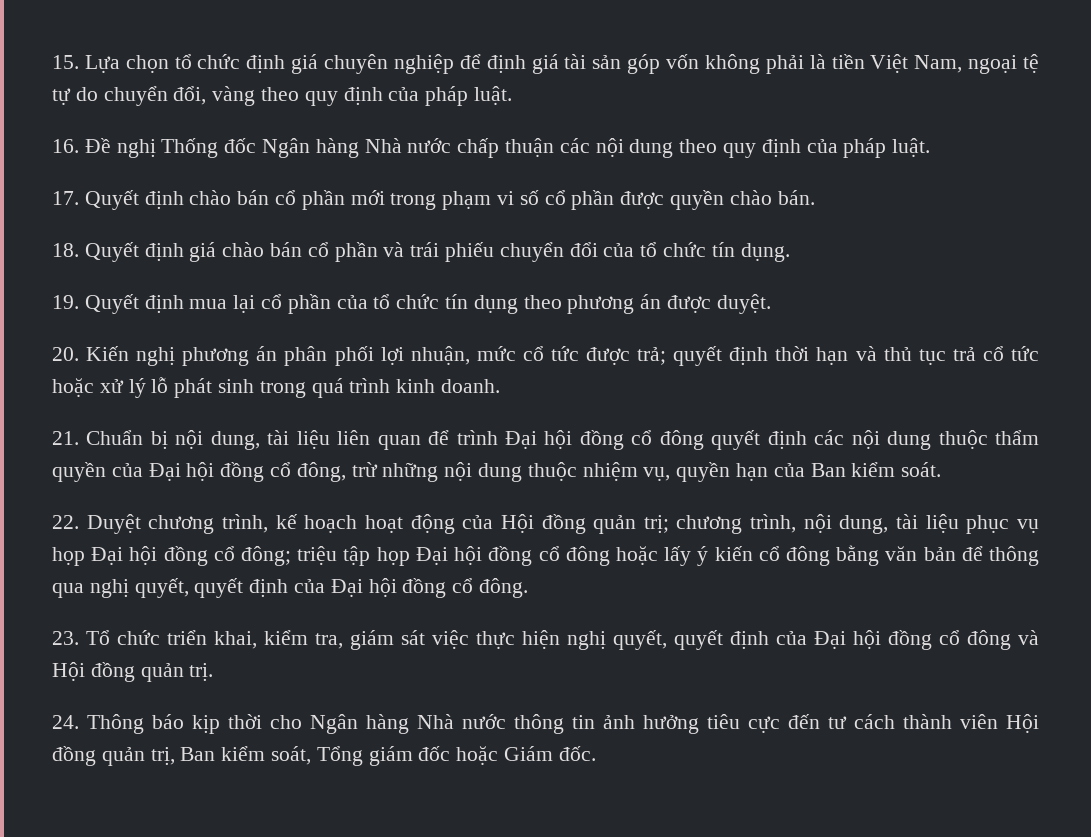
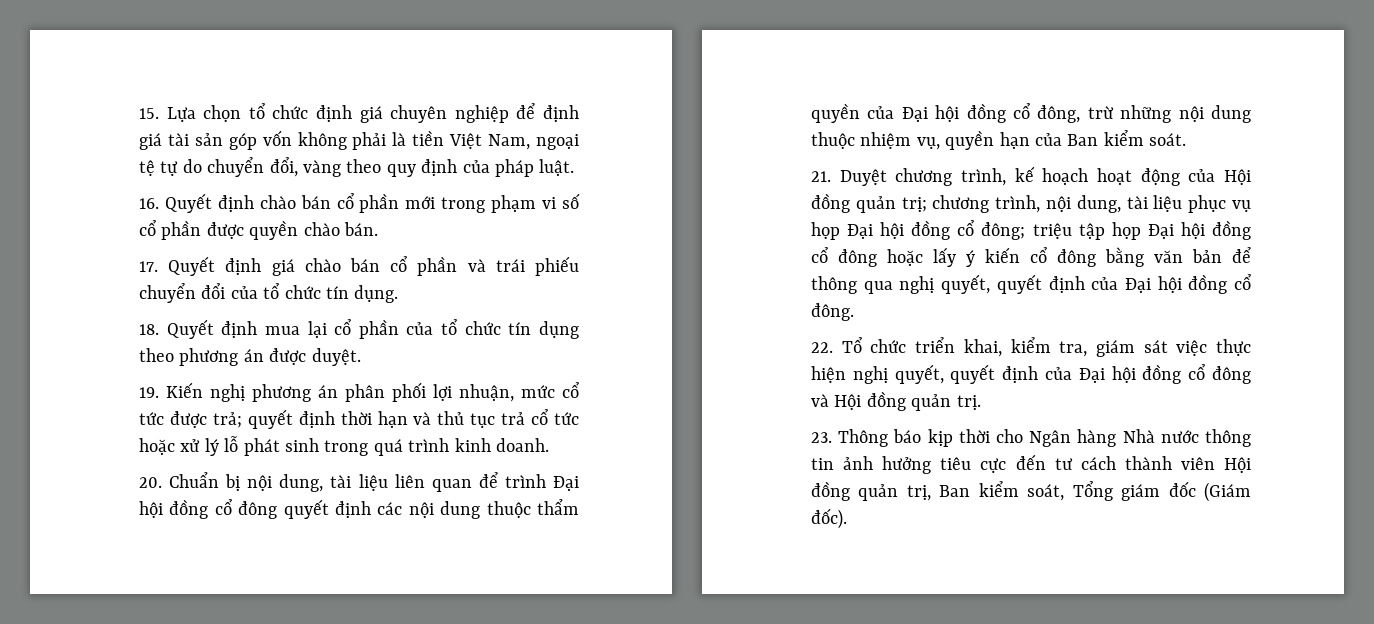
- 16. Đề nghị Thống đốc Ngân hàng Nhà nước chấp thuận các nội dung theo quy định của pháp luật.
- 17. Quyết định chào bán cổ phần mới trong phạm vi số cổ phần được quyền chào bán.
+ 16. Quyết định chào bán cổ phần mới trong phạm vi số cổ phần được quyền chào bán.
- 18. Quyết định giá chào bán cổ phần và trái phiếu chuyển đổi của tổ chức tín dụng.
+ 17. Quyết định giá chào bán cổ phần và trái phiếu chuyển đổi của tổ chức tín dụng.
- 19. Quyết định mua lại cổ phần của tổ chức tín dụng theo phương án được duyệt.
+ 18. Quyết định mua lại cổ phần của tổ chức tín dụng theo phương án được duyệt.
- 20. Kiến nghị phương án phân phối lợi nhuận, mức cổ tức được trả; quyết định thời hạn và thủ tục trả cổ tức hoặc xử lý lỗ phát sinh trong quá trình kinh doanh.
+ 19. Kiến nghị phương án phân phối lợi nhuận, mức cổ tức được trả; quyết định thời hạn và thủ tục trả cổ tức hoặc xử lý lỗ phát sinh trong quá trình kinh doanh.
- 21. Chuẩn bị nội dung, tài liệu liên quan để trình Đại hội đồng cổ đông quyết định các nội dung thuộc thẩm quyền của Đại hội đồng cổ đông, trừ những nội dung thuộc nhiệm vụ, quyền hạn của Ban kiểm soát.
+ 20. Chuẩn bị nội dung, tài liệu liên quan để trình Đại hội đồng cổ đông quyết định các nội dung thuộc thẩm quyền của Đại hội đồng cổ đông, trừ những nội dung thuộc nhiệm vụ, quyền hạn của Ban kiểm soát.
- 22. Duyệt chương trình, kế hoạch hoạt động của Hội đồng quản trị; chương trình, nội dung, tài liệu phục vụ họp Đại hội đồng cổ đông; triệu tập họp Đại hội đồng cổ đông hoặc lấy ý kiến cổ đông bằng văn bản để thông qua nghị quyết, quyết định của Đại hội đồng cổ đông.
+ 21. Duyệt chương trình, kế hoạch hoạt động của Hội đồng quản trị; chương trình, nội dung, tài liệu phục vụ họp Đại hội đồng cổ đông; triệu tập họp Đại hội đồng cổ đông hoặc lấy ý kiến cổ đông bằng văn bản để thông qua nghị quyết, quyết định của Đại hội đồng cổ đông.
- 23. Tổ chức triển khai, kiểm tra, giám sát việc thực hiện nghị quyết, quyết định của Đại hội đồng cổ đông và Hội đồng quản trị.
+ 22. Tổ chức triển khai, kiểm tra, giám sát việc thực hiện nghị quyết, quyết định của Đại hội đồng cổ đông và Hội đồng quản trị.
- 24. Thông báo kịp thời cho Ngân hàng Nhà nước thông tin ảnh hưởng tiêu cực đến tư cách thành viên Hội đồng quản trị, Ban kiểm soát, Tổng giám đốc hoặc Giám đốc.
+ 23. Thông báo kịp thời cho Ngân hàng Nhà nước thông tin ảnh hưởng tiêu cực đến tư cách thành viên Hội đồng quản trị, Ban kiểm soát, Tổng giám đốc (Giám đốc).

